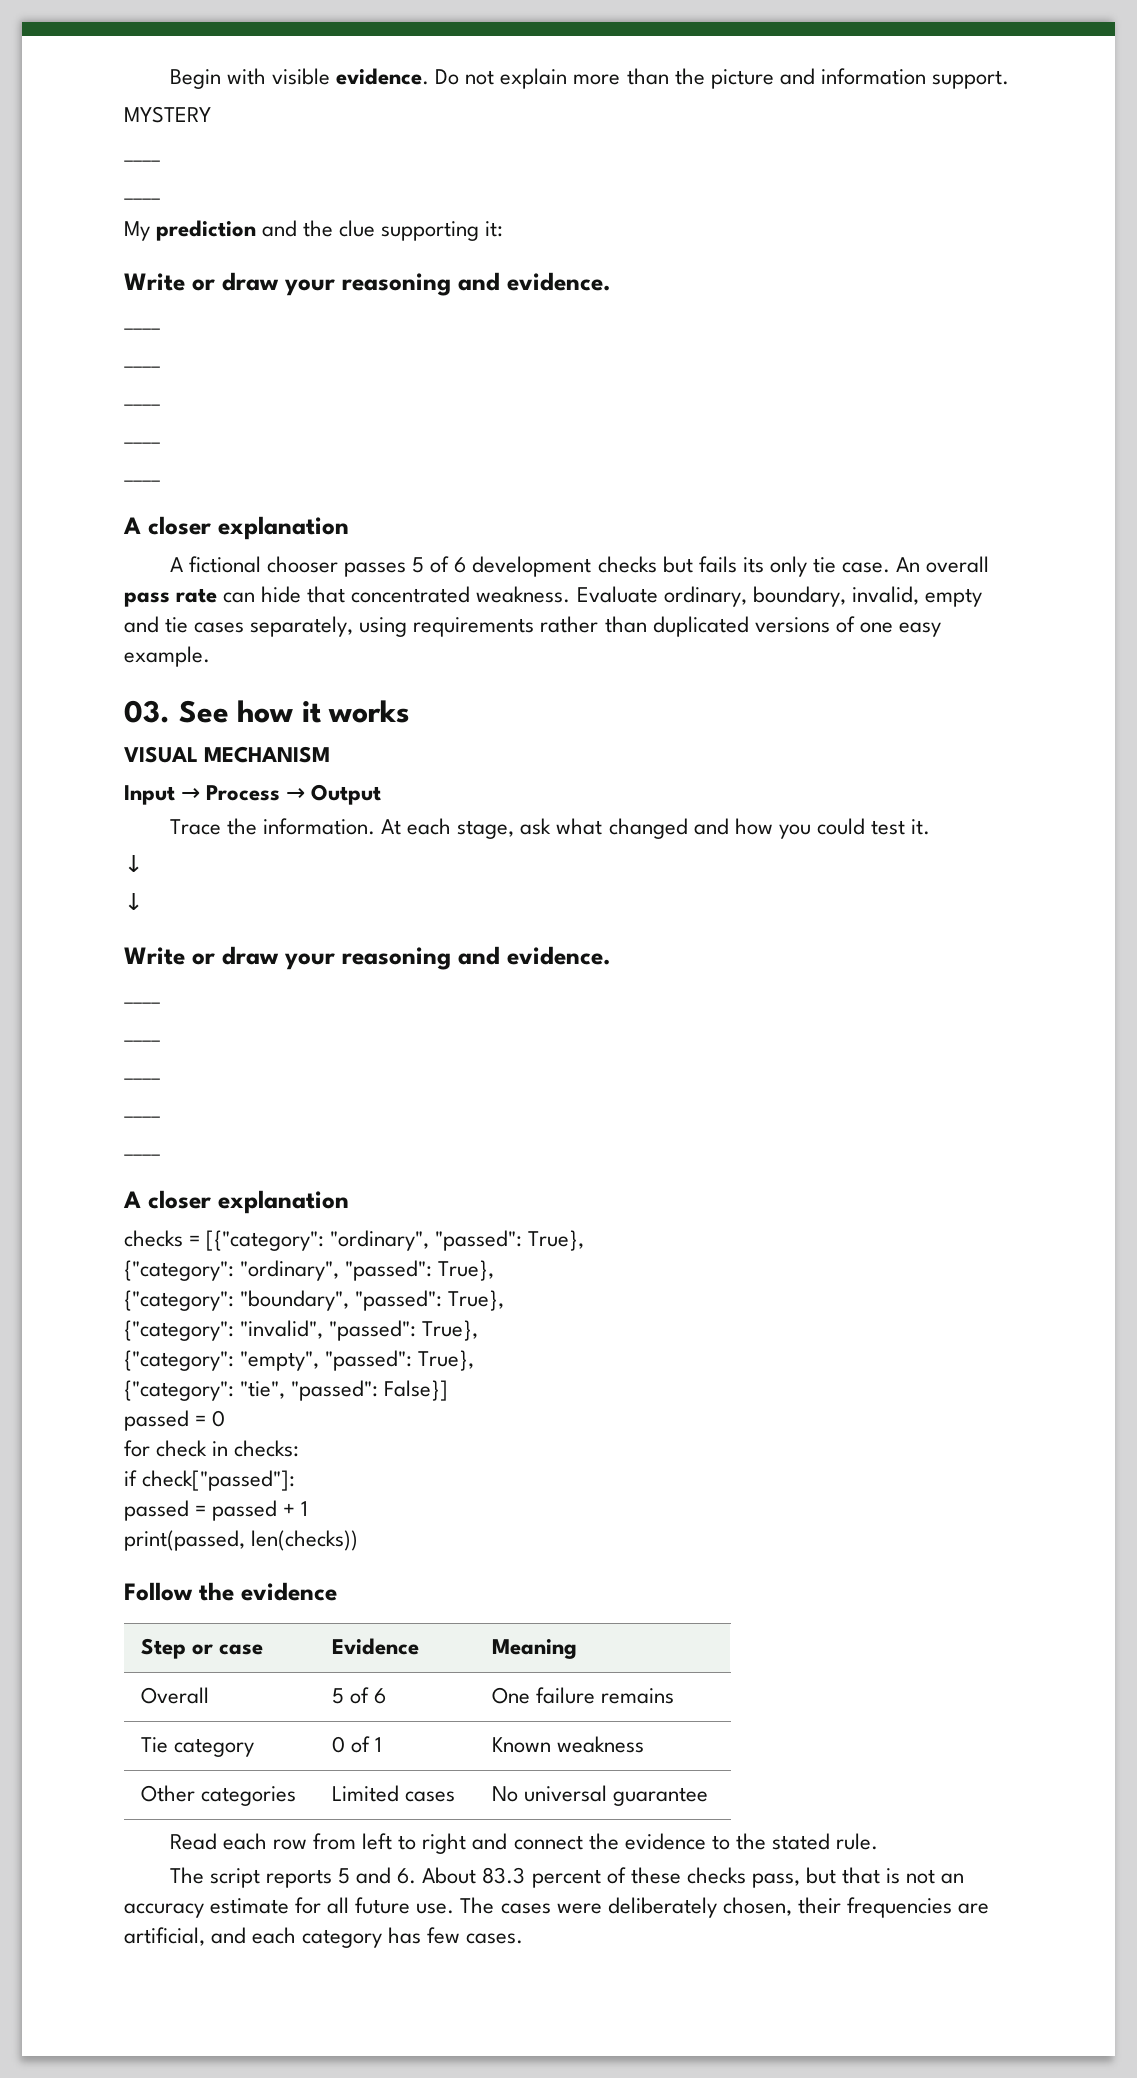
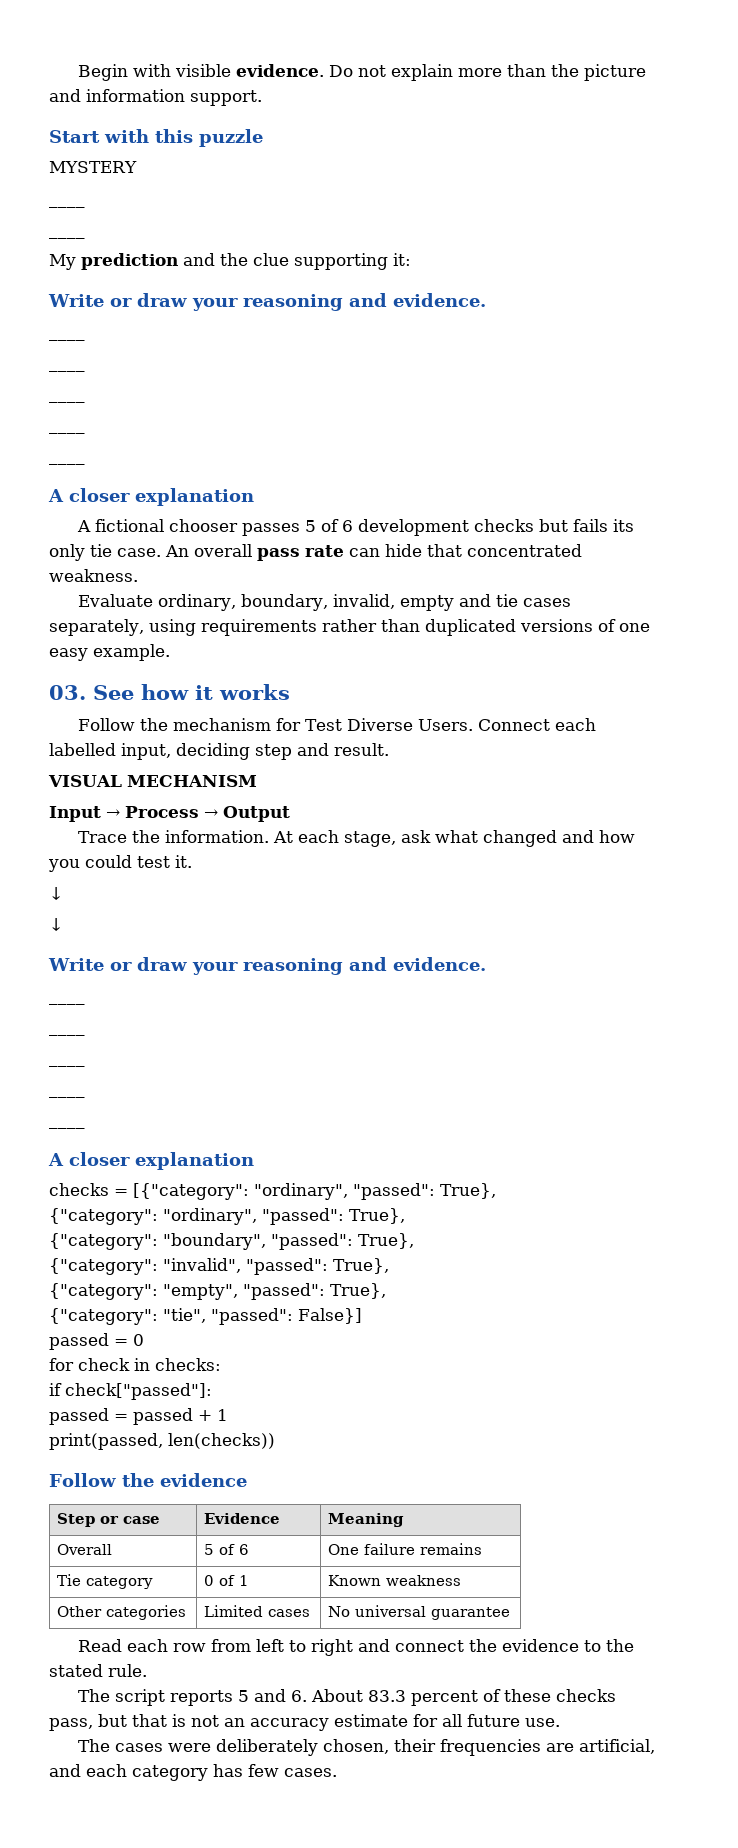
+ Start with this puzzle
- An overall pass rate can hide that concentrated weakness. Evaluate ordinary, boundary, invalid, empty and tie cases separately, using requirements rather than duplicated versions of one easy example.
+ An overall pass rate can hide that concentrated weakness.
+ Evaluate ordinary, boundary, invalid, empty and tie cases separately, using requirements rather than duplicated versions of one easy example.
+ Follow the mechanism for Test Diverse Users. Connect each labelled input, deciding step and result.
- The script reports 5 and 6. About 83.3 percent of these checks pass, but that is not an accuracy estimate for all future use. The cases were deliberately chosen, their frequencies are artificial, and each category has few cases.
+ The script reports 5 and 6. About 83.3 percent of these checks pass, but that is not an accuracy estimate for all future use.
+ The cases were deliberately chosen, their frequencies are artificial, and each category has few cases.

